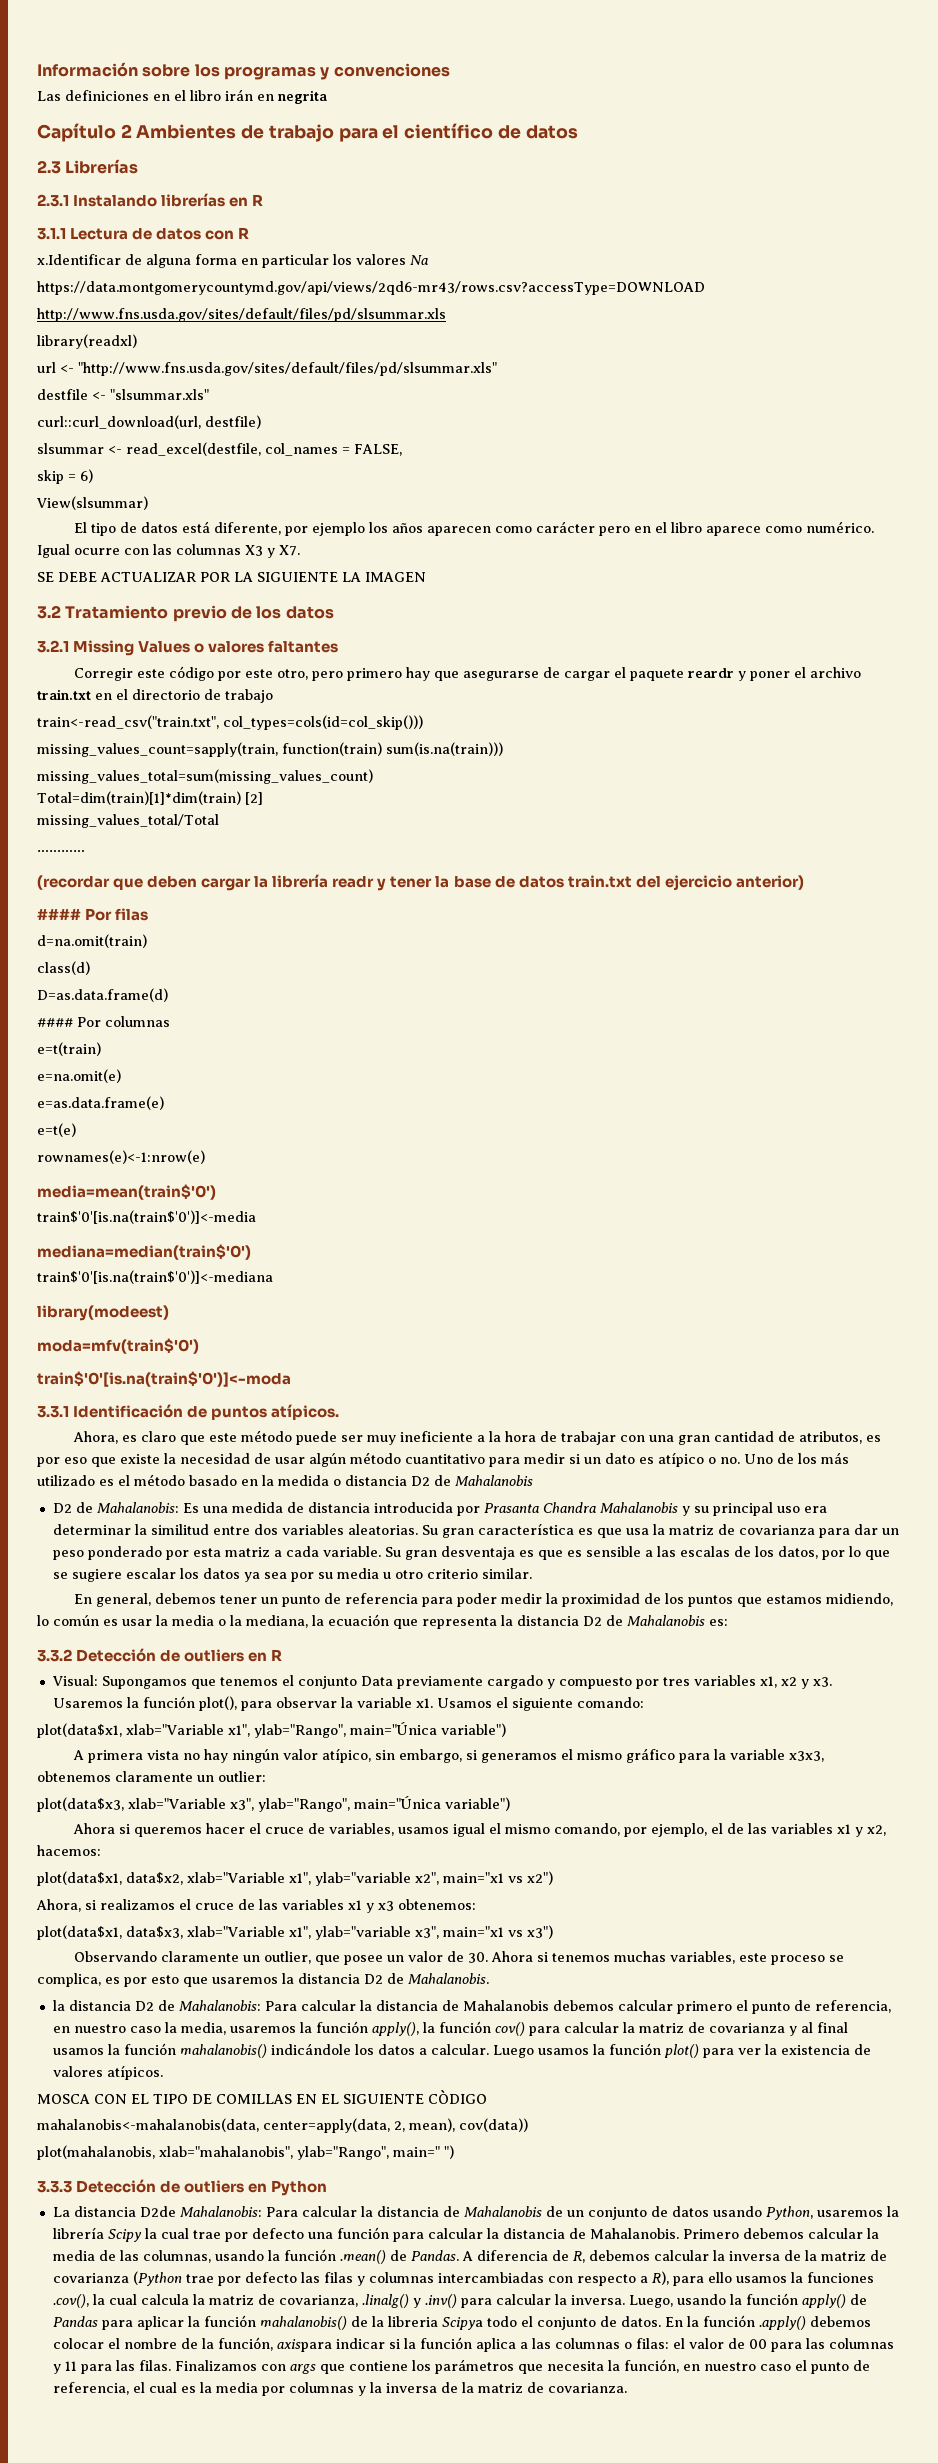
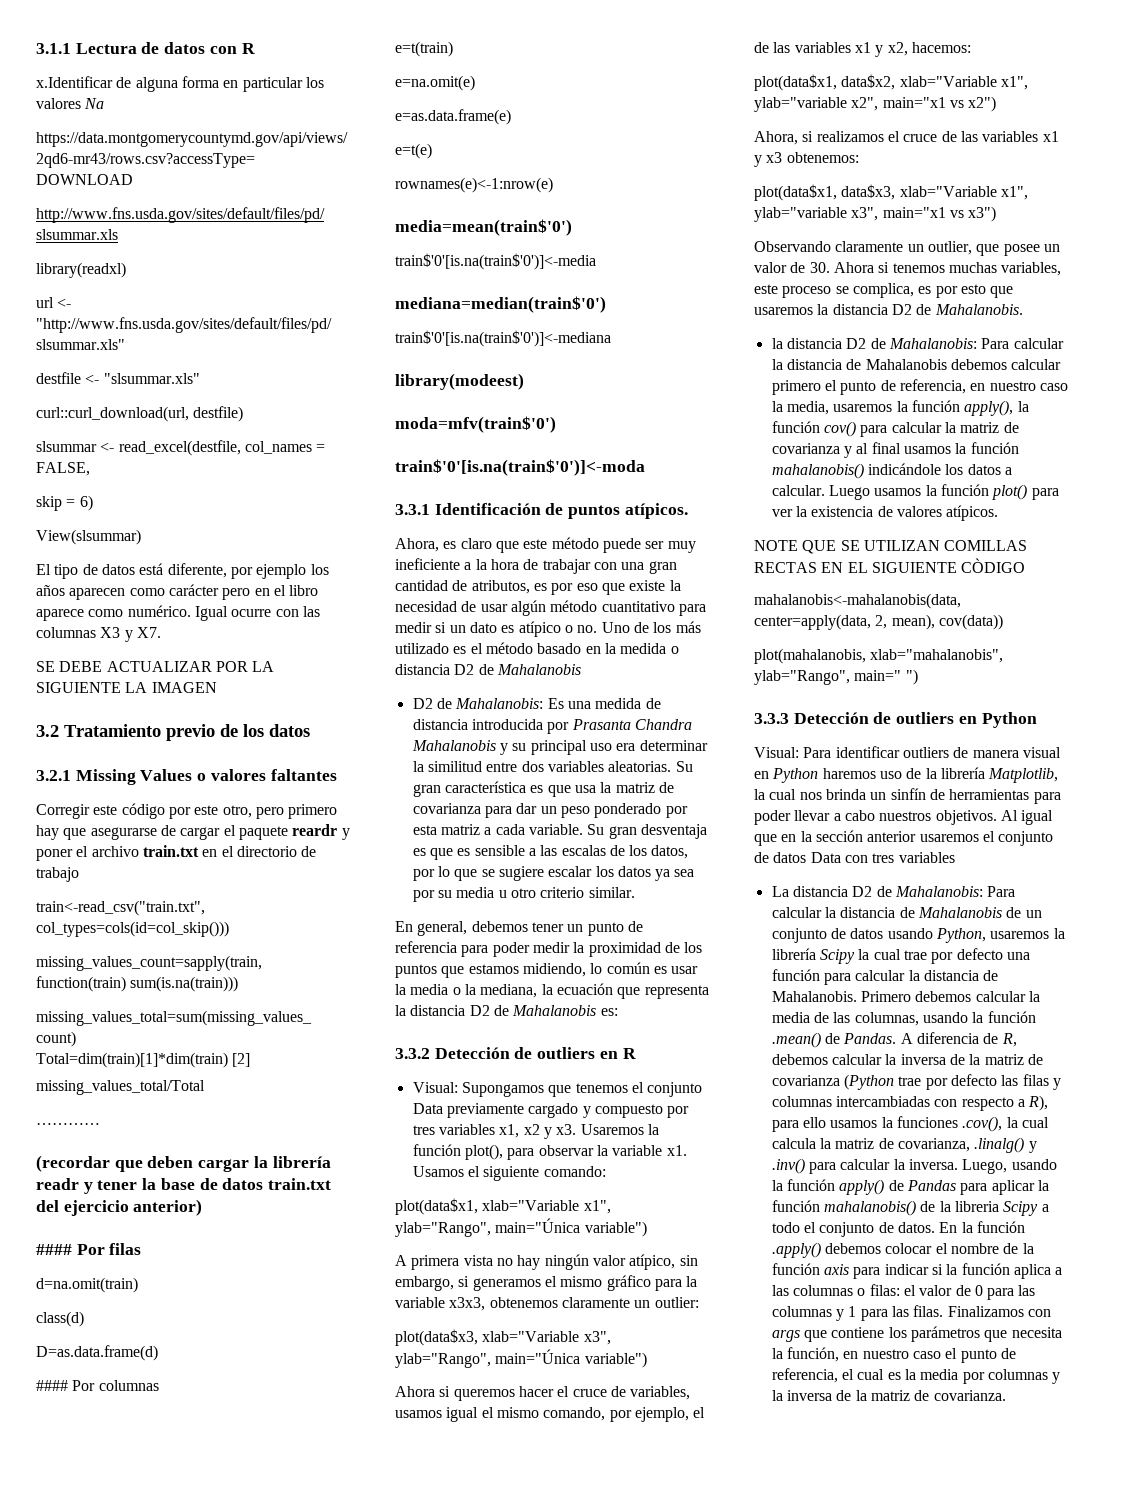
- Información sobre los programas y convenciones
- Las definiciones en el libro irán en negrita
- Capítulo 2 Ambientes de trabajo para el científico de datos
- 2.3 Librerías
- 2.3.1 Instalando librerías en R
- MOSCA CON EL TIPO DE COMILLAS EN EL SIGUIENTE CÒDIGO
+ NOTE QUE SE UTILIZAN COMILLAS RECTAS EN EL SIGUIENTE CÒDIGO
+ Visual: Para identificar outliers de manera visual en Python haremos uso de la librería Matplotlib, la cual nos brinda un sinfín de herramientas para poder llevar a cabo nuestros objetivos. Al igual que en la sección anterior usaremos el conjunto de datos Data con tres variables
- La distancia D2de Mahalanobis: Para calcular la distancia de Mahalanobis de un conjunto de datos usando Python, usaremos la librería Scipy la cual trae por defecto una función para calcular la distancia de Mahalanobis.
+ La distancia D2 de Mahalanobis: Para calcular la distancia de Mahalanobis de un conjunto de datos usando Python, usaremos la librería Scipy la cual trae por defecto una función para calcular la distancia de Mahalanobis.
- Luego, usando la función apply() de Pandas para aplicar la función mahalanobis() de la libreria Scipya todo el conjunto de datos.
+ Luego, usando la función apply() de Pandas para aplicar la función mahalanobis() de la libreria Scipy a todo el conjunto de datos.
- En la función .apply() debemos colocar el nombre de la función, axispara indicar si la función aplica a las columnas o filas: el valor de 00 para las columnas y 11 para las filas.
+ En la función .apply() debemos colocar el nombre de la función axis para indicar si la función aplica a las columnas o filas: el valor de 0 para las columnas y 1 para las filas.

